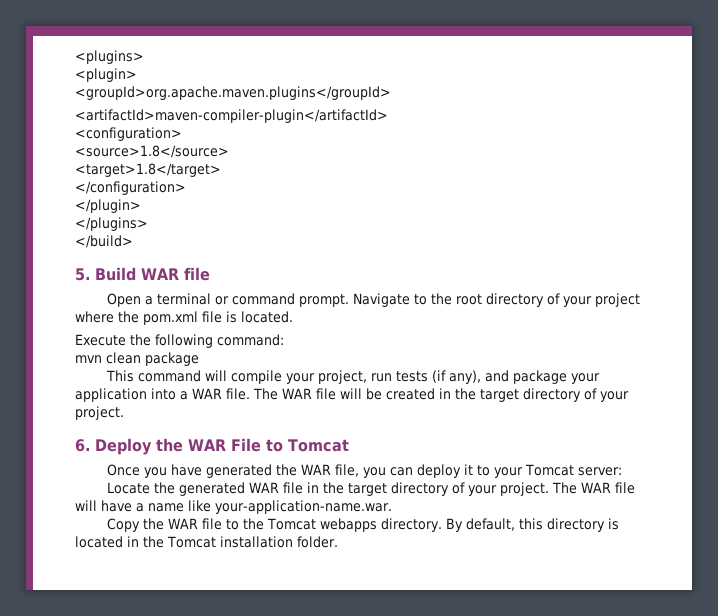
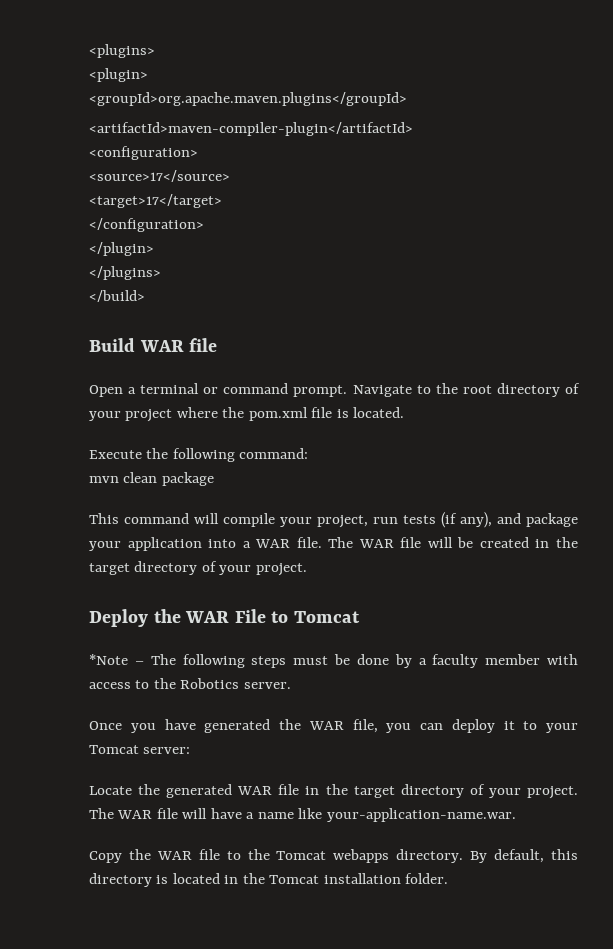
- <source>1.8</source>
- <target>1.8</target>
+ <source>17</source>
+ <target>17</target>
- 5. Build WAR file
+ Build WAR file
- 6. Deploy the WAR File to Tomcat
+ Deploy the WAR File to Tomcat
+ *Note – The following steps must be done by a faculty member with access to the Robotics server.

